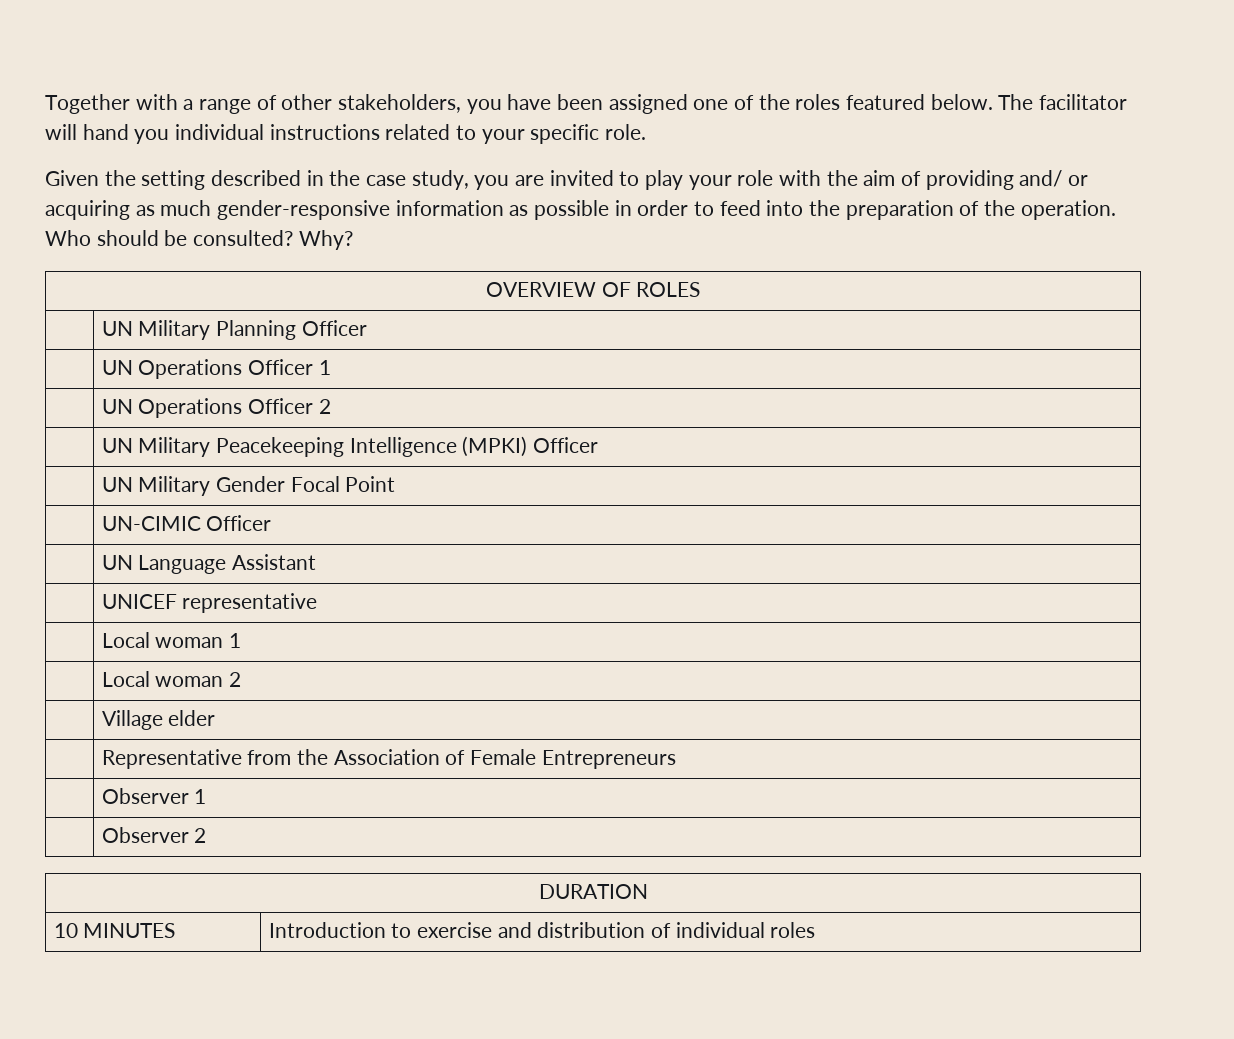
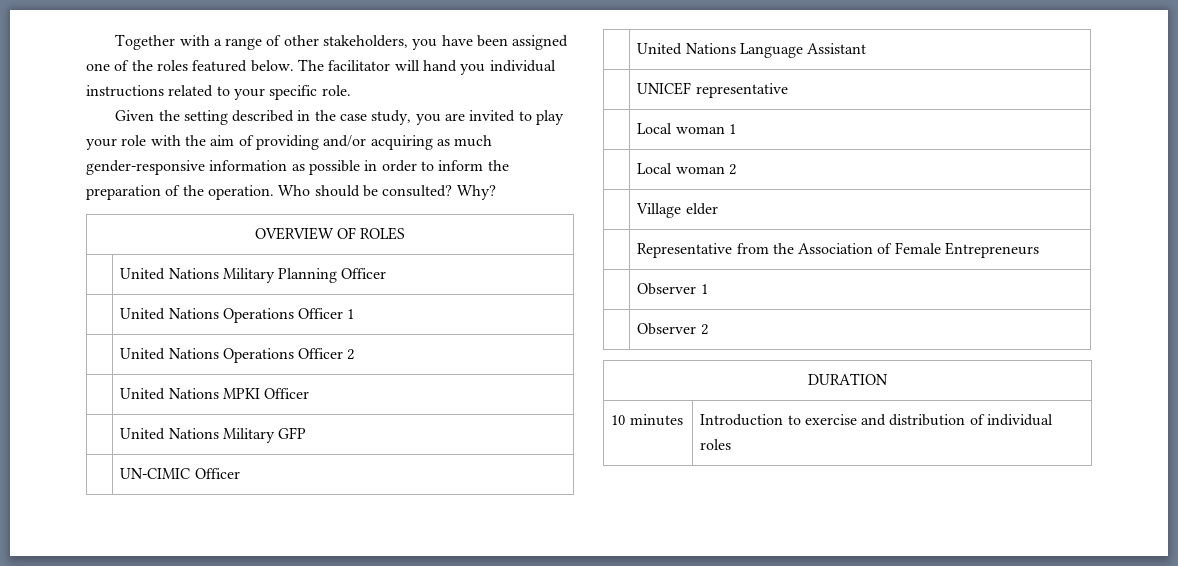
- Given the setting described in the case study, you are invited to play your role with the aim of providing and/ or acquiring as much gender-responsive information as possible in order to feed into the preparation of the operation.
+ Given the setting described in the case study, you are invited to play your role with the aim of providing and/or acquiring as much gender-responsive information as possible in order to inform the preparation of the operation.
- | UN Military Planning Officer
+ | United Nations Military Planning Officer
- | UN Operations Officer 1
+ | United Nations Operations Officer 1
- | UN Operations Officer 2
+ | United Nations Operations Officer 2
- | UN Military Peacekeeping Intelligence (MPKI) Officer
- | UN Military Gender Focal Point
+ | United Nations MPKI Officer
+ | United Nations Military GFP
- | UN Language Assistant
+ | United Nations Language Assistant
- 10 MINUTES | Introduction to exercise and distribution of individual roles
+ 10 minutes | Introduction to exercise and distribution of individual roles

